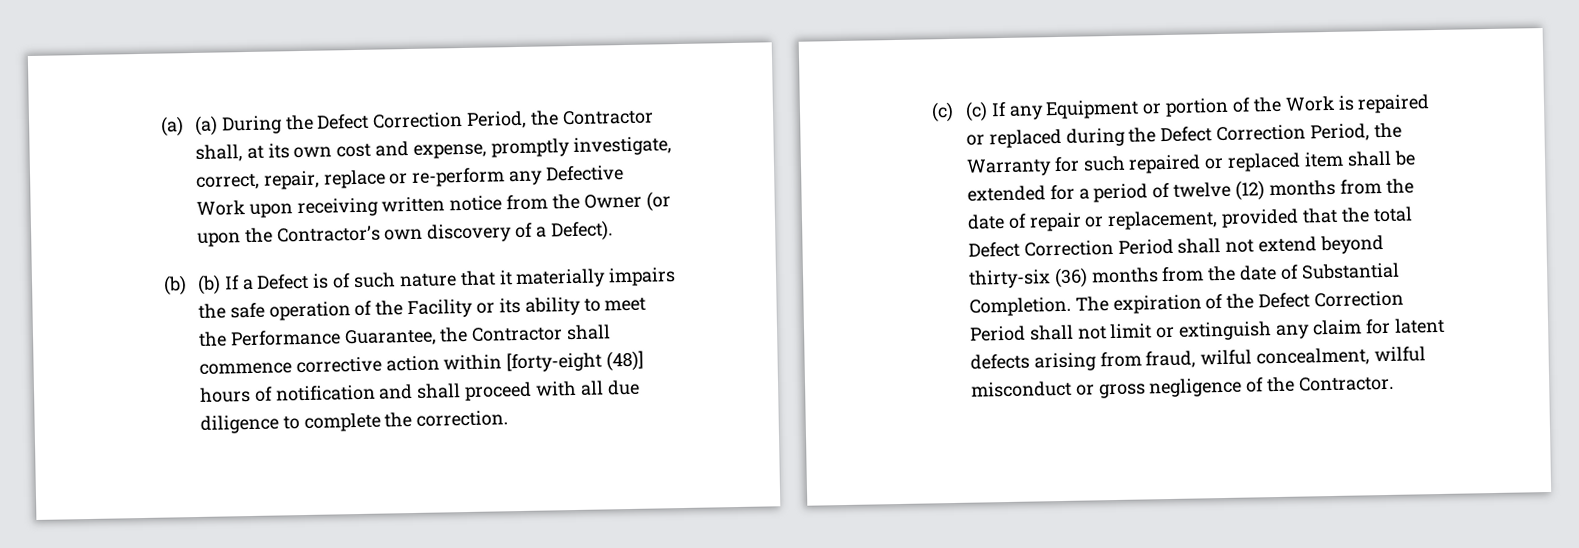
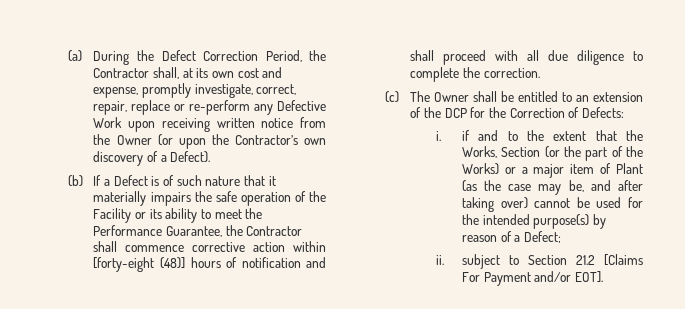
- (a) (a) During the Defect Correction Period, the Contractor shall, at its own cost and expense, promptly investigate, correct, repair, replace or re-perform any Defective Work upon receiving written notice from the Owner (or upon the Contractor’s own discovery of a Defect).
+ (a) During the Defect Correction Period, the Contractor shall, at its own cost and expense, promptly investigate, correct, repair, replace or re-perform any Defective Work upon receiving written notice from the Owner (or upon the Contractor’s own discovery of a Defect).
- (b) (b) If a Defect is of such nature that it materially impairs the safe operation of the Facility or its ability to meet the Performance Guarantee, the Contractor shall commence corrective action within [forty-eight (48)] hours of notification and shall proceed with all due diligence to complete the correction.
+ (b) If a Defect is of such nature that it materially impairs the safe operation of the Facility or its ability to meet the Performance Guarantee, the Contractor shall commence corrective action within [forty-eight (48)] hours of notification and shall proceed with all due diligence to complete the correction.
- (c) (c) If any Equipment or portion of the Work is repaired or replaced during the Defect Correction Period, the Warranty for such repaired or replaced item shall be extended for a period of twelve (12) months from the date of repair or replacement, provided that the total Defect Correction Period shall not extend beyond thirty-six (36) months from the date of Substantial Completion. The expiration of the Defect Correction Period shall not limit or extinguish any claim for latent defects arising from fraud, wilful concealment, wilful misconduct or gross negligence of the Contractor.
+ (c) The Owner shall be entitled to an extension of the DCP for the Correction of Defects:
+ i. if and to the extent that the Works, Section (or the part of the Works) or a major item of Plant (as the case may be, and after taking over) cannot be used for the intended purpose(s) by reason of a Defect;
+ ii. subject to Section 21.2 [Claims For Payment and/or EOT].

